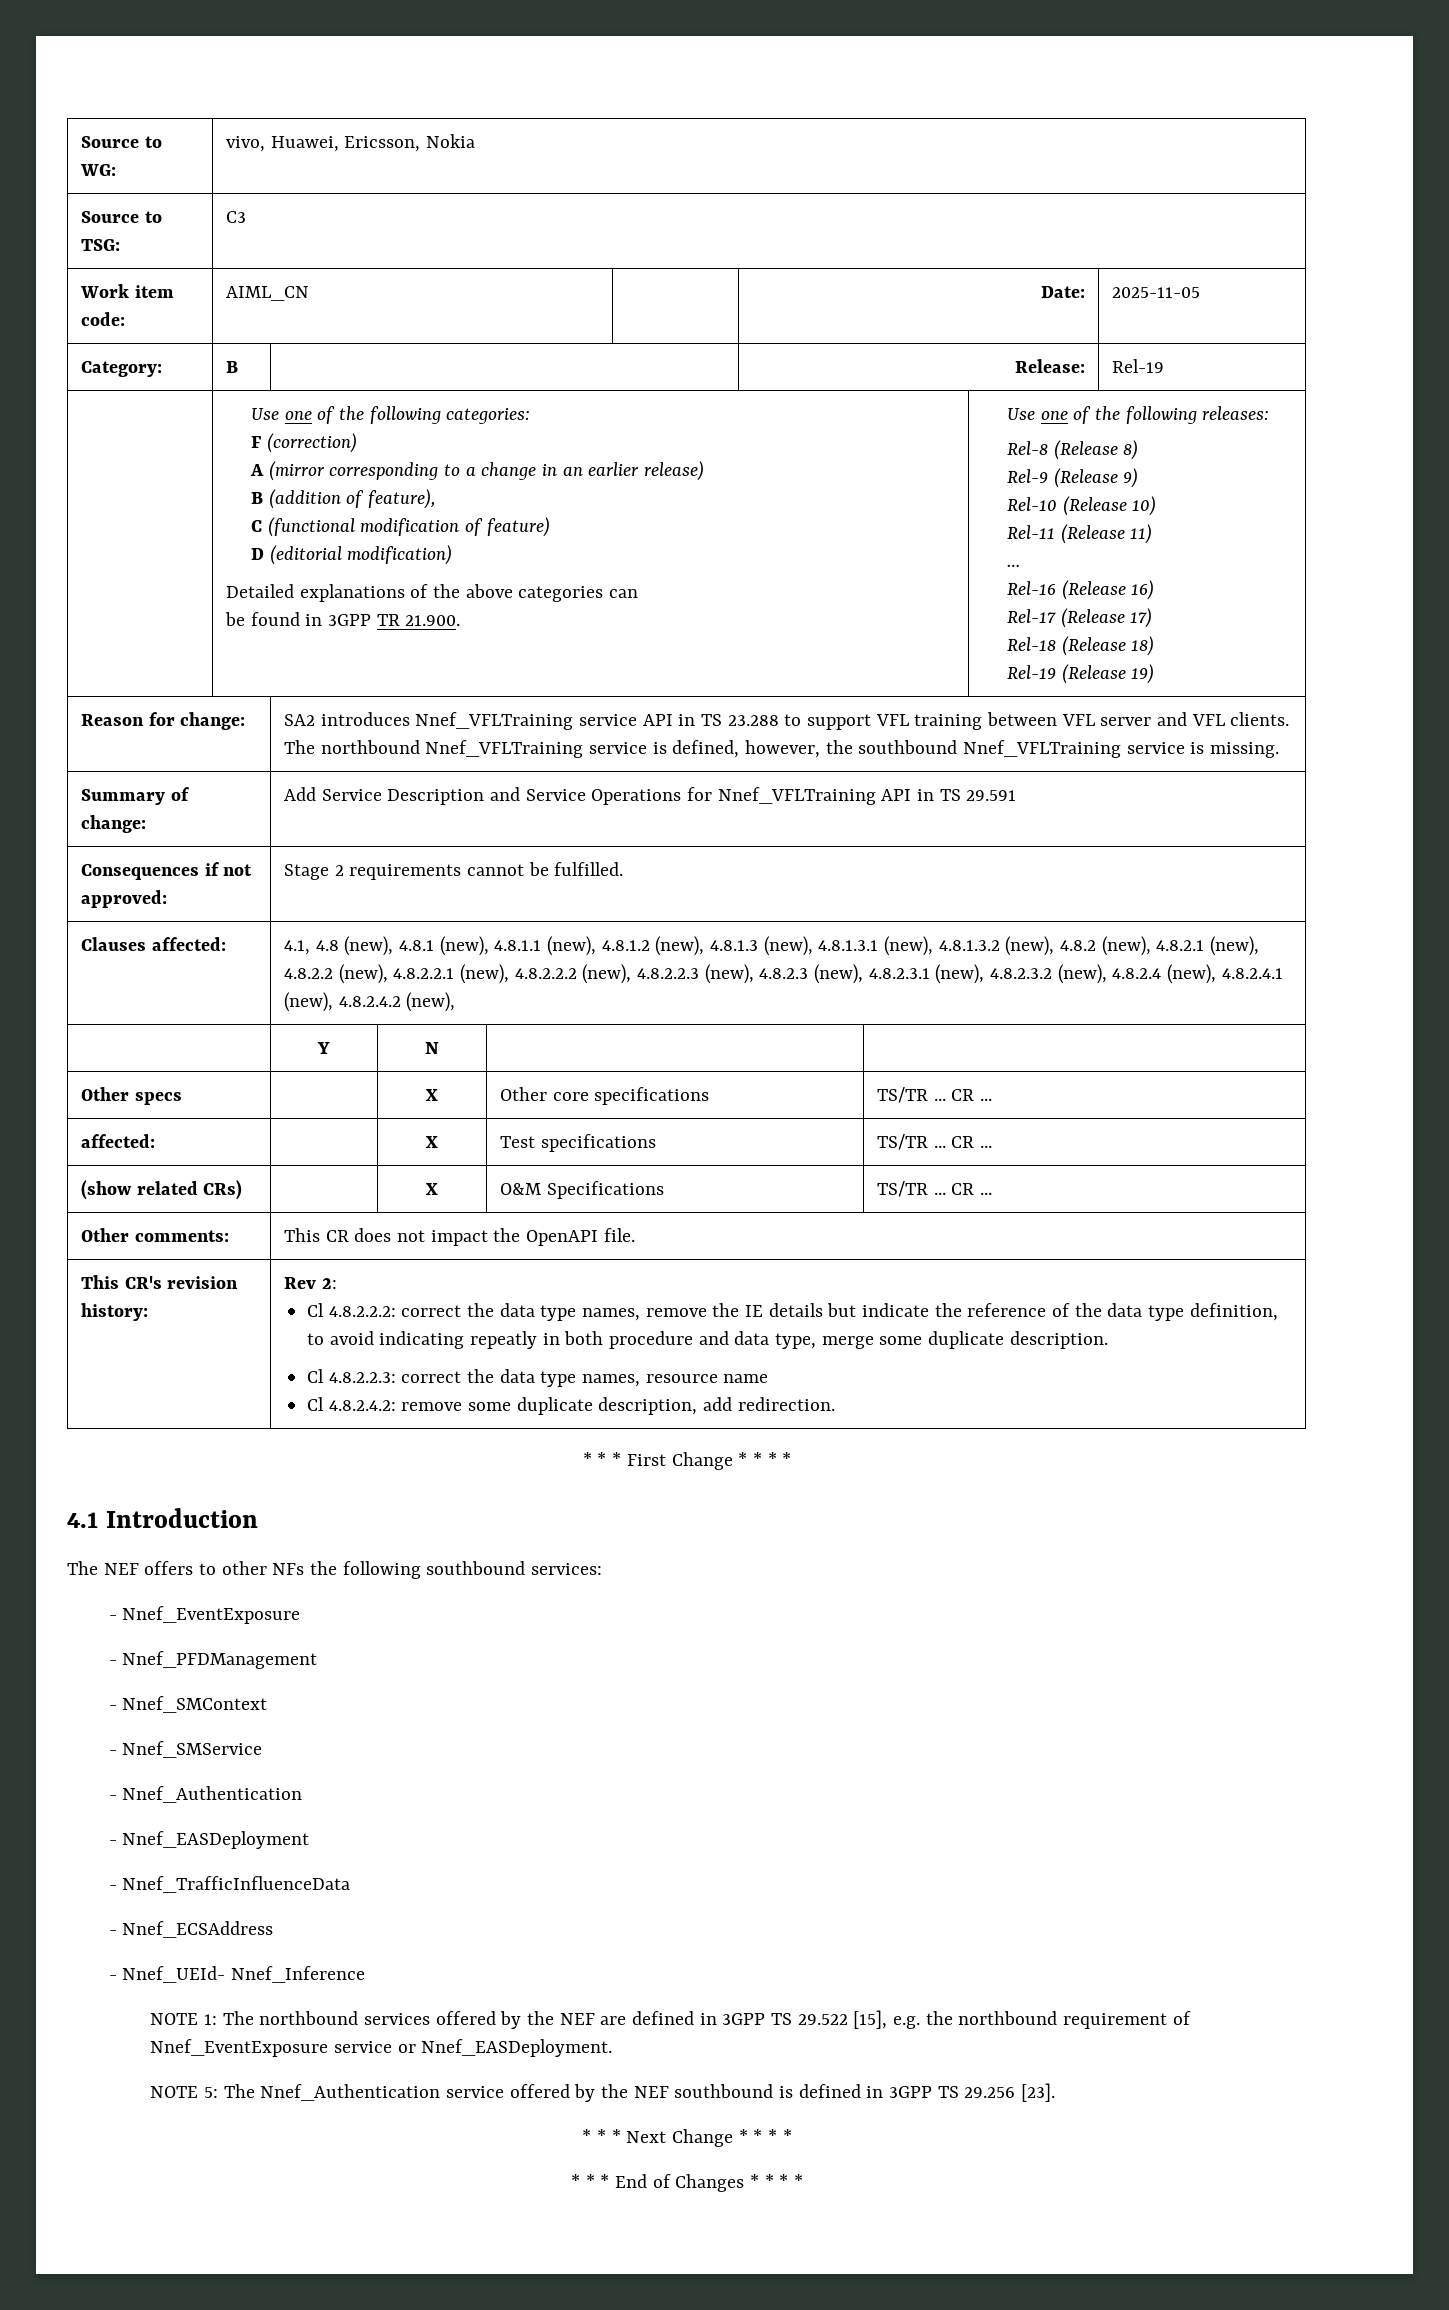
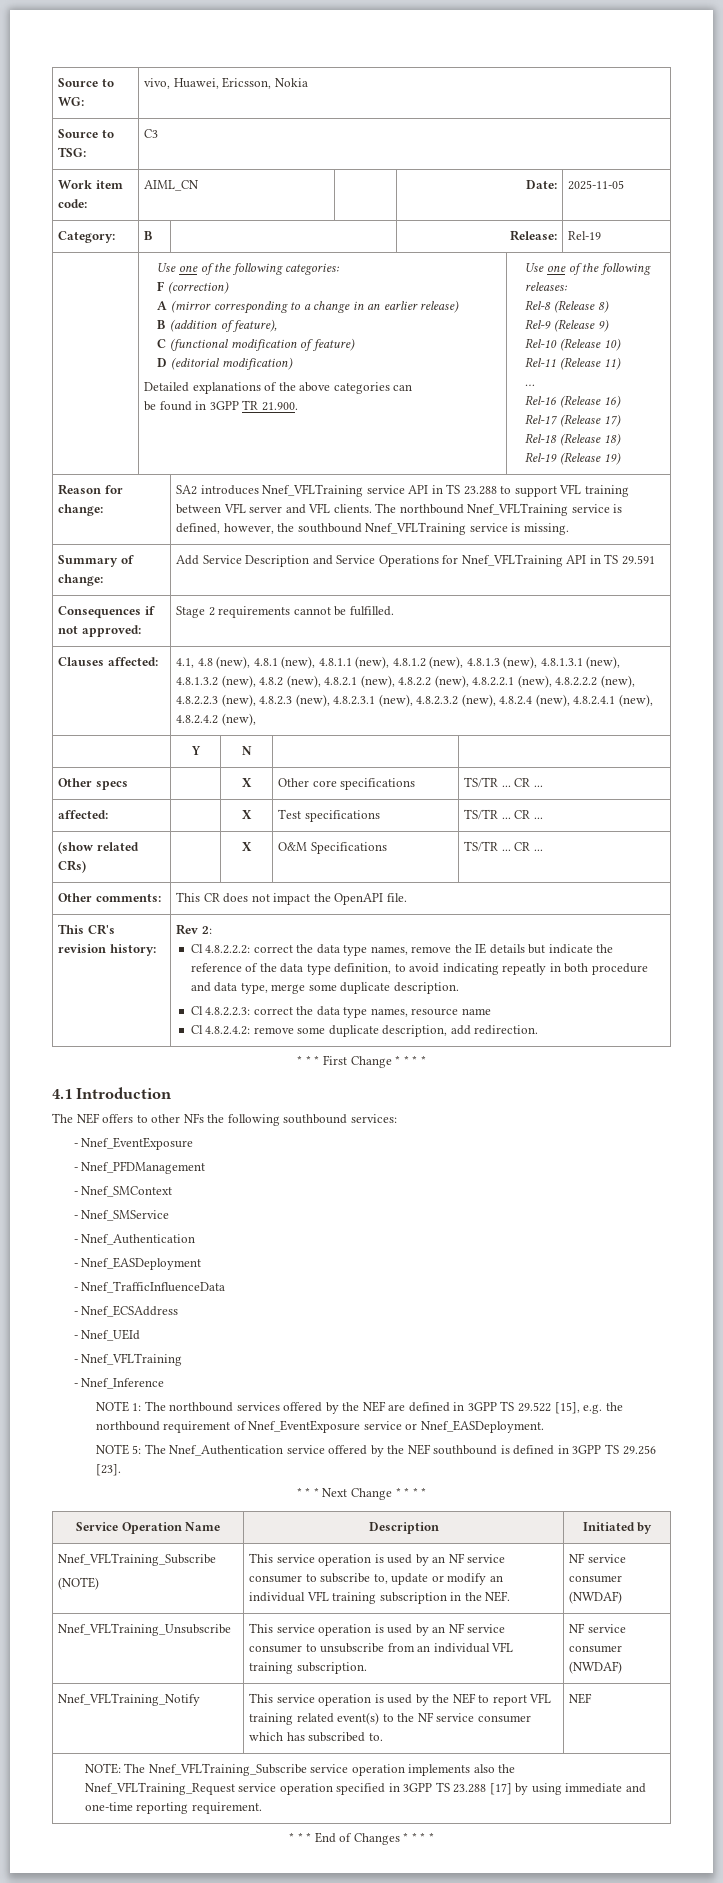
- - Nnef_UEId- Nnef_Inference
+ - Nnef_UEId
+ - Nnef_VFLTraining
+ - Nnef_Inference
+ Service Operation Name | Description | Initiated by
+ Nnef_VFLTraining_Subscribe
+ (NOTE) | This service operation is used by an NF service consumer to subscribe to, update or modify an individual VFL training subscription in the NEF. | NF service consumer (NWDAF)
+ Nnef_VFLTraining_Unsubscribe | This service operation is used by an NF service consumer to unsubscribe from an individual VFL training subscription. | NF service consumer (NWDAF)
+ Nnef_VFLTraining_Notify | This service operation is used by the NEF to report VFL training related event(s) to the NF service consumer which has subscribed to. | NEF
+ NOTE: The Nnef_VFLTraining_Subscribe service operation implements also the Nnef_VFLTraining_Request service operation specified in 3GPP TS 23.288 [17] by using immediate and one-time reporting requirement.

